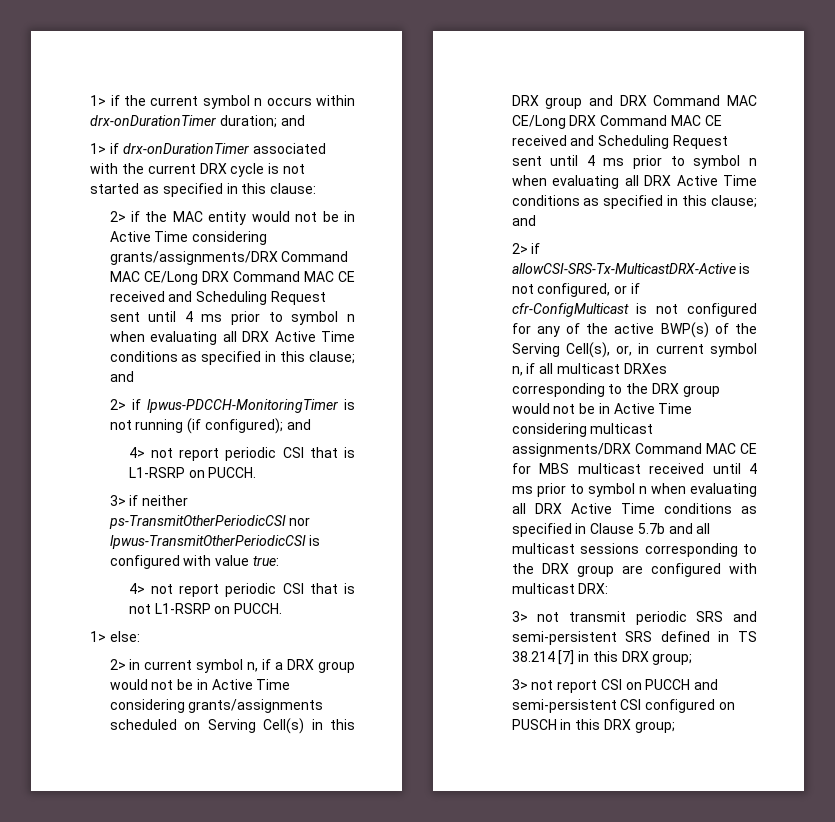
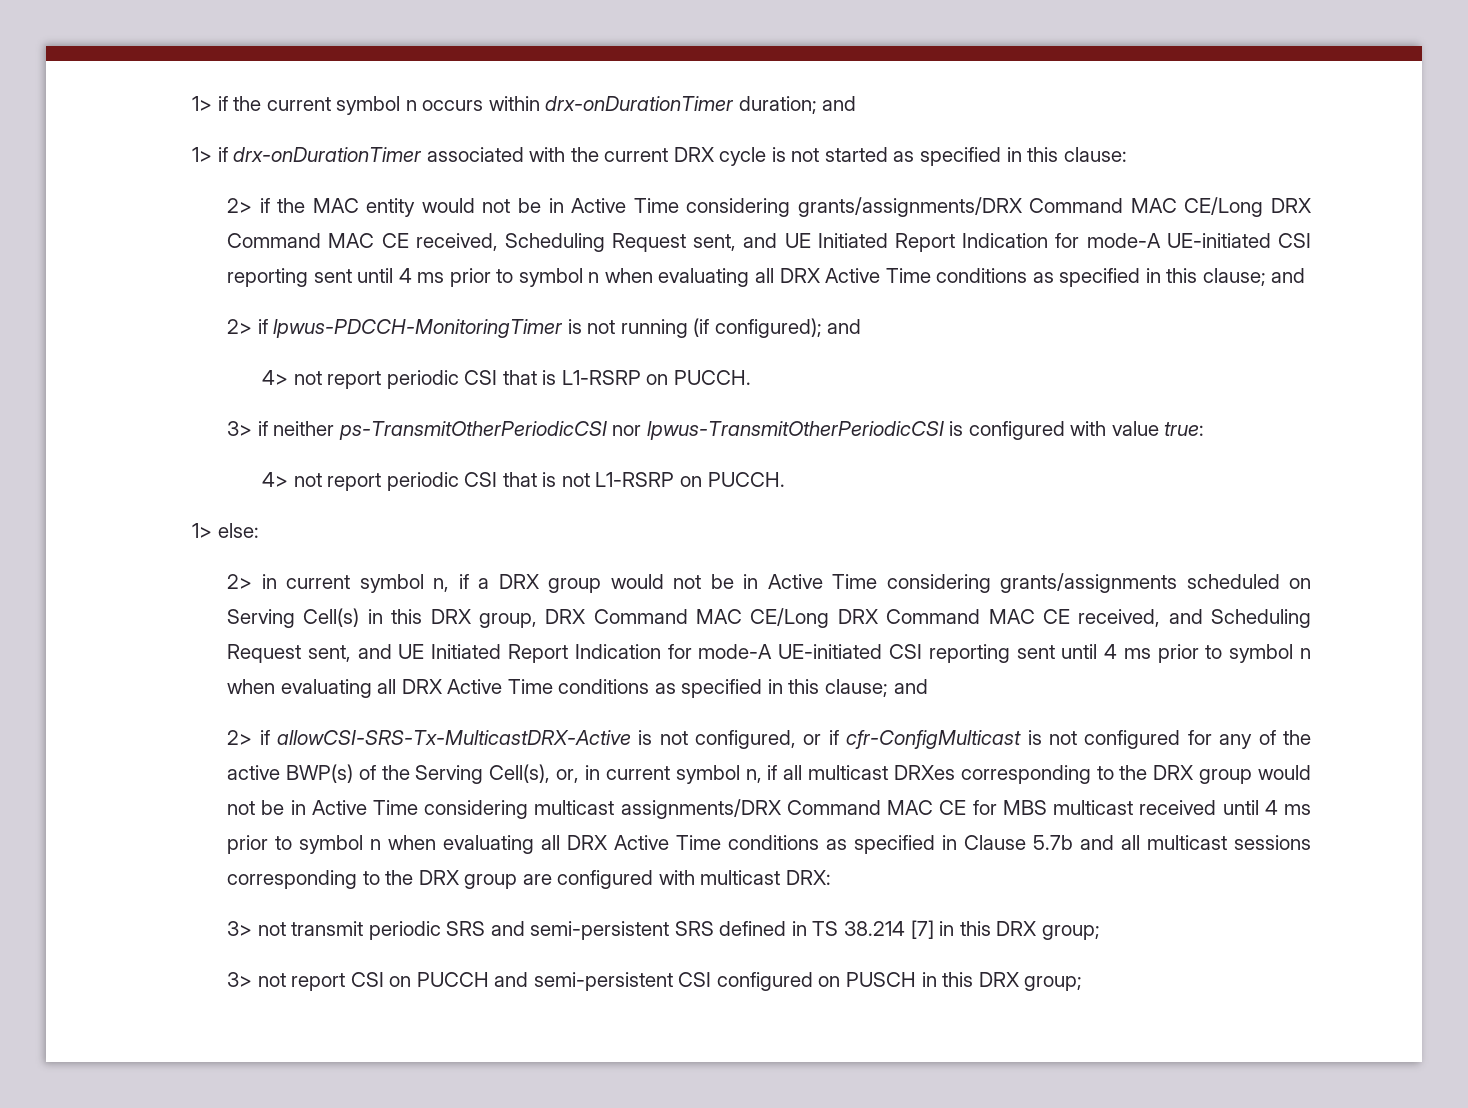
- 2> if the MAC entity would not be in Active Time considering grants/assignments/DRX Command MAC CE/Long DRX Command MAC CE received and Scheduling Request sent until 4 ms prior to symbol n when evaluating all DRX Active Time conditions as specified in this clause; and
+ 2> if the MAC entity would not be in Active Time considering grants/assignments/DRX Command MAC CE/Long DRX Command MAC CE received, Scheduling Request sent, and UE Initiated Report Indication for mode-A UE-initiated CSI reporting sent until 4 ms prior to symbol n when evaluating all DRX Active Time conditions as specified in this clause; and
- 2> in current symbol n, if a DRX group would not be in Active Time considering grants/assignments scheduled on Serving Cell(s) in this DRX group and DRX Command MAC CE/Long DRX Command MAC CE received and Scheduling Request sent until 4 ms prior to symbol n when evaluating all DRX Active Time conditions as specified in this clause; and
+ 2> in current symbol n, if a DRX group would not be in Active Time considering grants/assignments scheduled on Serving Cell(s) in this DRX group, DRX Command MAC CE/Long DRX Command MAC CE received, and Scheduling Request sent, and UE Initiated Report Indication for mode-A UE-initiated CSI reporting sent until 4 ms prior to symbol n when evaluating all DRX Active Time conditions as specified in this clause; and

